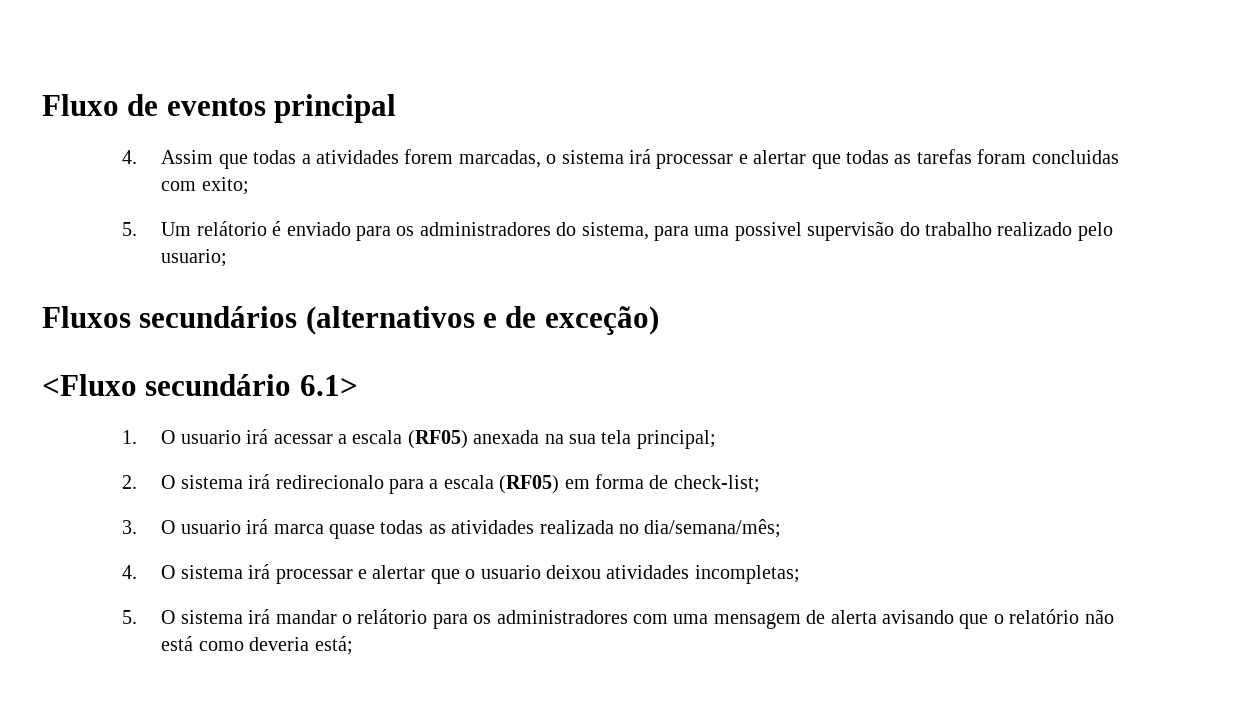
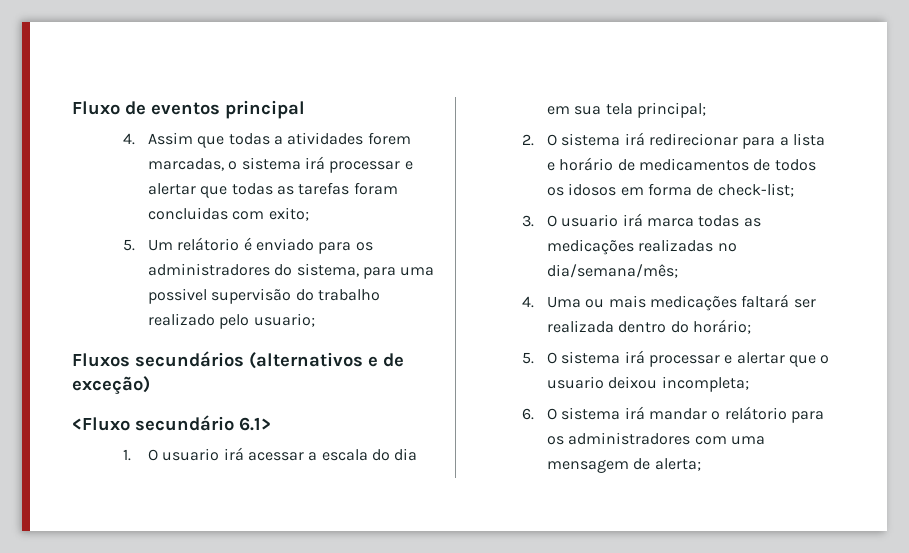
- 1. O usuario irá acessar a escala (RF05) anexada na sua tela principal;
+ 1. O usuario irá acessar a escala do dia em sua tela principal;
- 2. O sistema irá redirecionalo para a escala (RF05) em forma de check-list;
+ 2. O sistema irá redirecionar para a lista e horário de medicamentos de todos os idosos em forma de check-list;
- 3. O usuario irá marca quase todas as atividades realizada no dia/semana/mês;
+ 3. O usuario irá marca todas as medicações realizadas no dia/semana/mês;
- 4. O sistema irá processar e alertar que o usuario deixou atividades incompletas;
- 5. O sistema irá mandar o relátorio para os administradores com uma mensagem de alerta avisando que o relatório não está como deveria está;
+ 4. Uma ou mais medicações faltará ser realizada dentro do horário;
+ 5. O sistema irá processar e alertar que o usuario deixou incompleta;
+ 6. O sistema irá mandar o relátorio para os administradores com uma mensagem de alerta;

